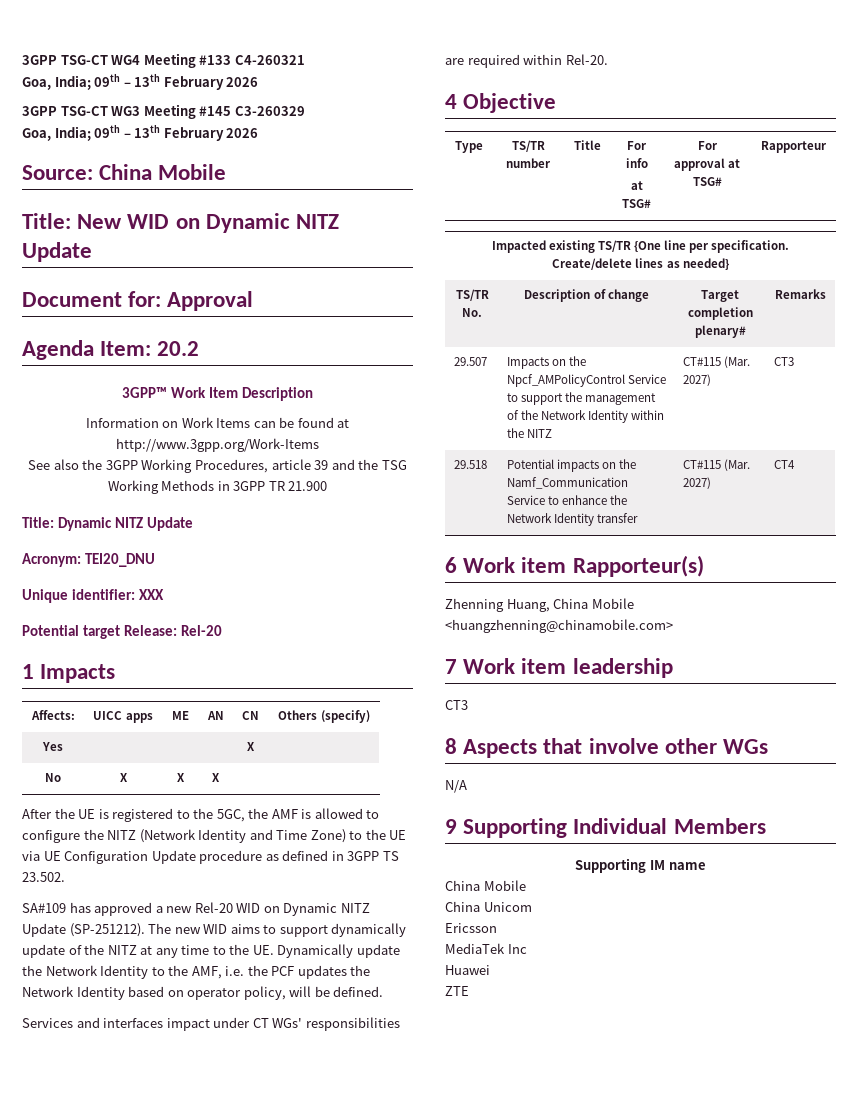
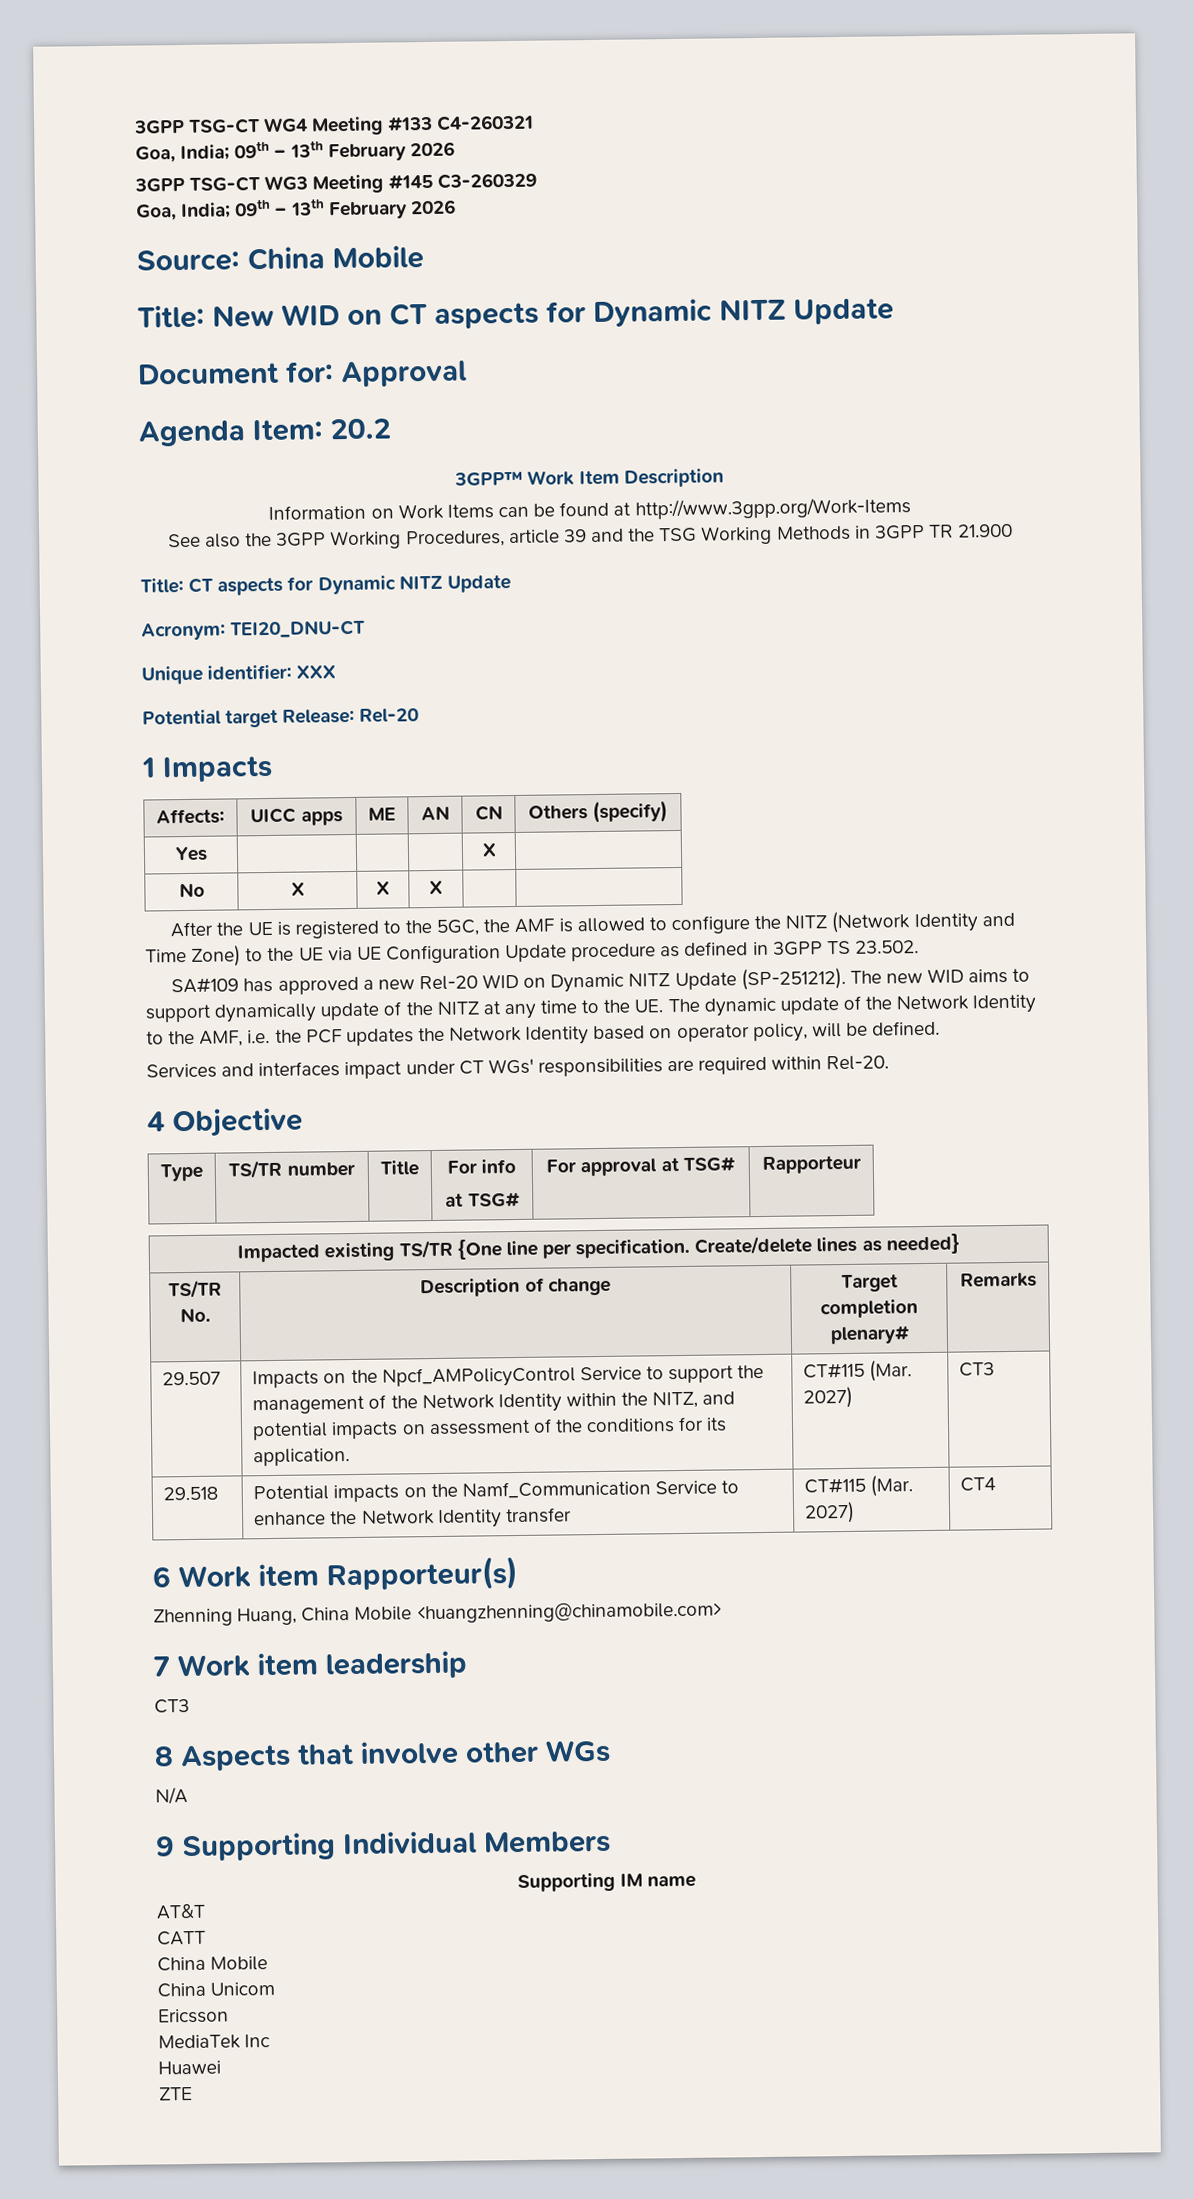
- Title: New WID on Dynamic NITZ Update
+ Title: New WID on CT aspects for Dynamic NITZ Update
- Title: Dynamic NITZ Update
+ Title: CT aspects for Dynamic NITZ Update
- Acronym: TEI20_DNU
+ Acronym: TEI20_DNU-CT
- The new WID aims to support dynamically update of the NITZ at any time to the UE. Dynamically update the Network Identity to the AMF, i.e. the PCF updates the Network Identity based on operator policy, will be defined.
+ The new WID aims to support dynamically update of the NITZ at any time to the UE. The dynamic update of the Network Identity to the AMF, i.e. the PCF updates the Network Identity based on operator policy, will be defined.
- 29.507 | Impacts on the Npcf_AMPolicyControl Service to support the management of the Network Identity within the NITZ | CT#115 (Mar. 2027) | CT3
+ 29.507 | Impacts on the Npcf_AMPolicyControl Service to support the management of the Network Identity within the NITZ, and potential impacts on assessment of the conditions for its application. | CT#115 (Mar. 2027) | CT3
+ AT&T
+ CATT

